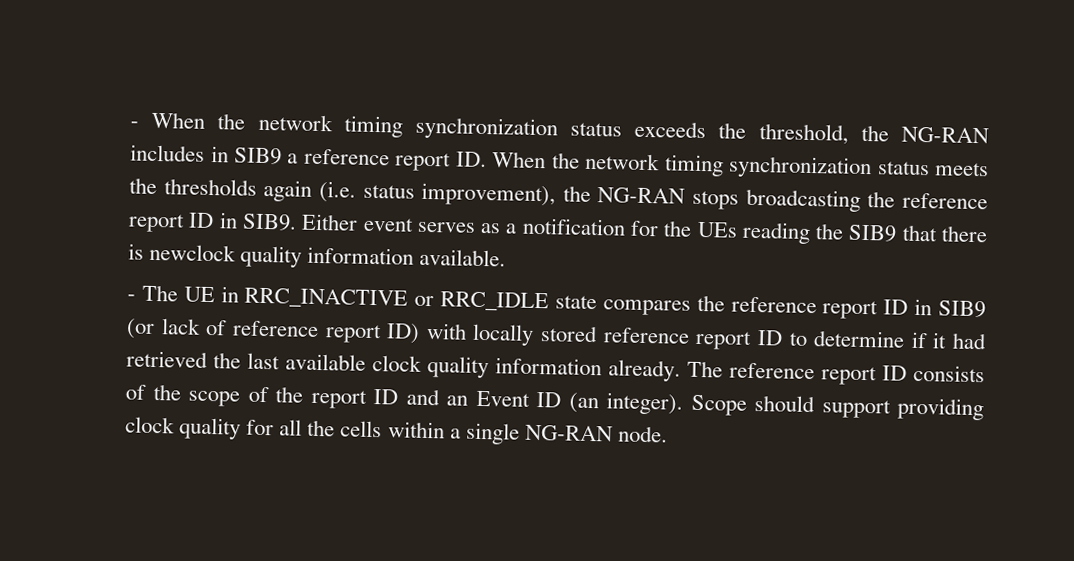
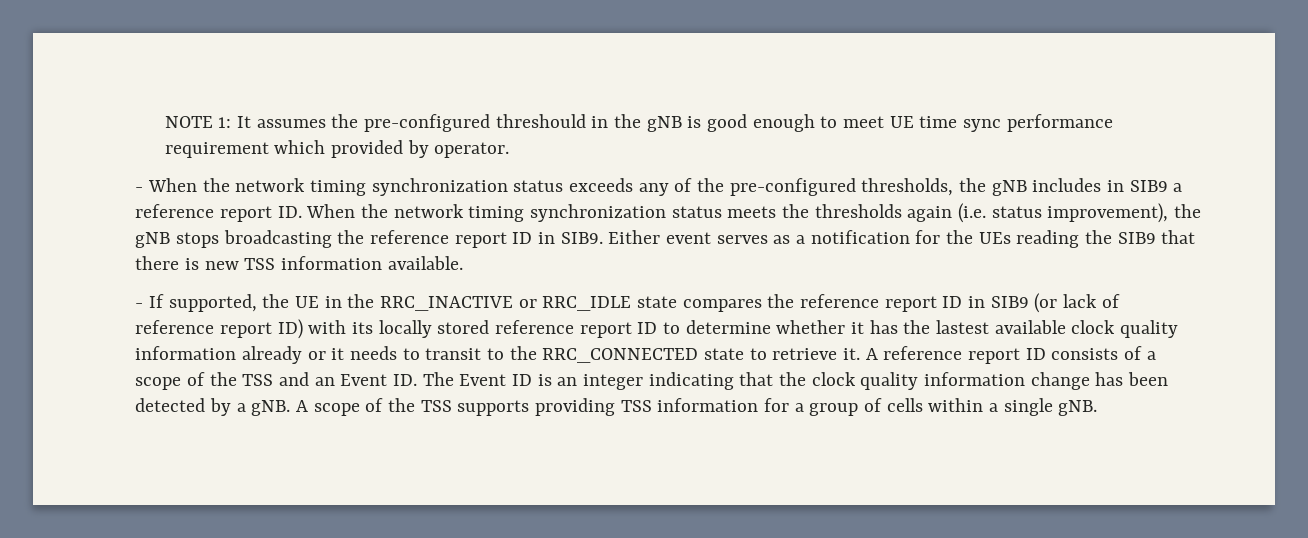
+ NOTE 1: It assumes the pre-configured threshould in the gNB is good enough to meet UE time sync performance requirement which provided by operator.
- - When the network timing synchronization status exceeds the threshold, the NG-RAN includes in SIB9 a reference report ID. When the network timing synchronization status meets the thresholds again (i.e. status improvement), the NG-RAN stops broadcasting the reference report ID in SIB9.
+ - When the network timing synchronization status exceeds any of the pre-configured thresholds, the gNB includes in SIB9 a reference report ID. When the network timing synchronization status meets the thresholds again (i.e. status improvement), the gNB stops broadcasting the reference report ID in SIB9.
- Either event serves as a notification for the UEs reading the SIB9 that there is newclock quality information available.
+ Either event serves as a notification for the UEs reading the SIB9 that there is new TSS information available.
- - The UE in RRC_INACTIVE or RRC_IDLE state compares the reference report ID in SIB9 (or lack of reference report ID) with locally stored reference report ID to determine if it had retrieved the last available clock quality information already. The reference report ID consists of the scope of the report ID and an Event ID (an integer). Scope should support providing clock quality for all the cells within a single NG-RAN node.
+ - If supported, the UE in the RRC_INACTIVE or RRC_IDLE state compares the reference report ID in SIB9 (or lack of reference report ID) with its locally stored reference report ID to determine whether it has the lastest available clock quality information already or it needs to transit to the RRC_CONNECTED state to retrieve it. A reference report ID consists of a scope of the TSS and an Event ID. The Event ID is an integer indicating that the clock quality information change has been detected by a gNB. A scope of the TSS supports providing TSS information for a group of cells within a single gNB.

